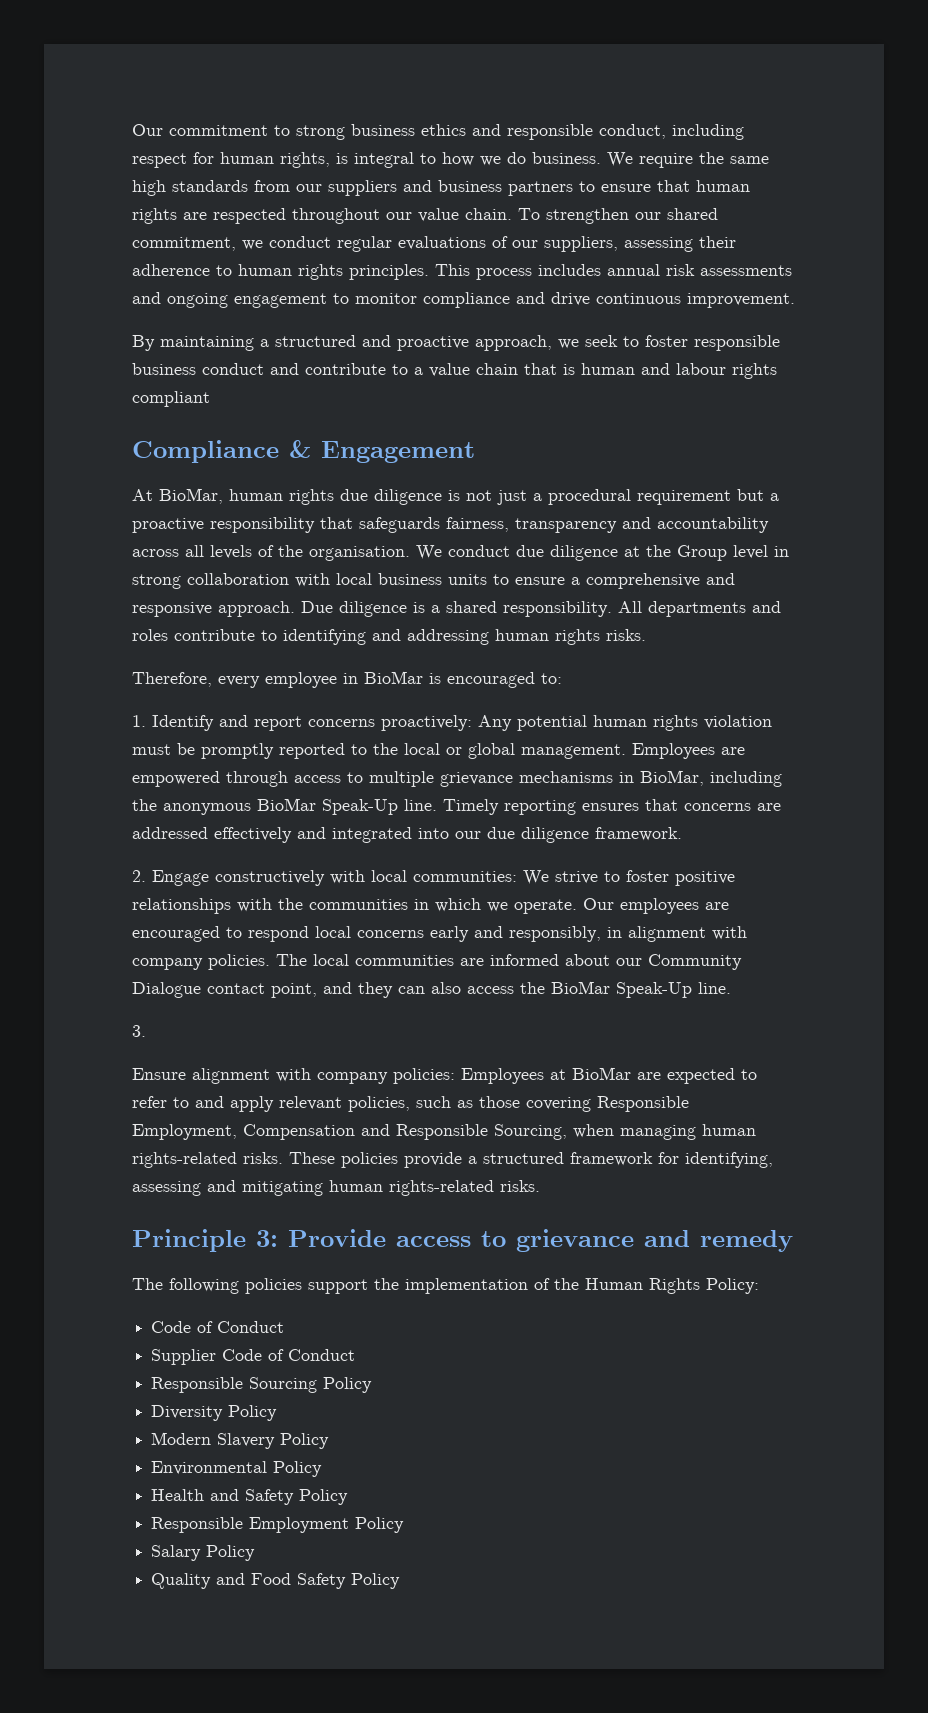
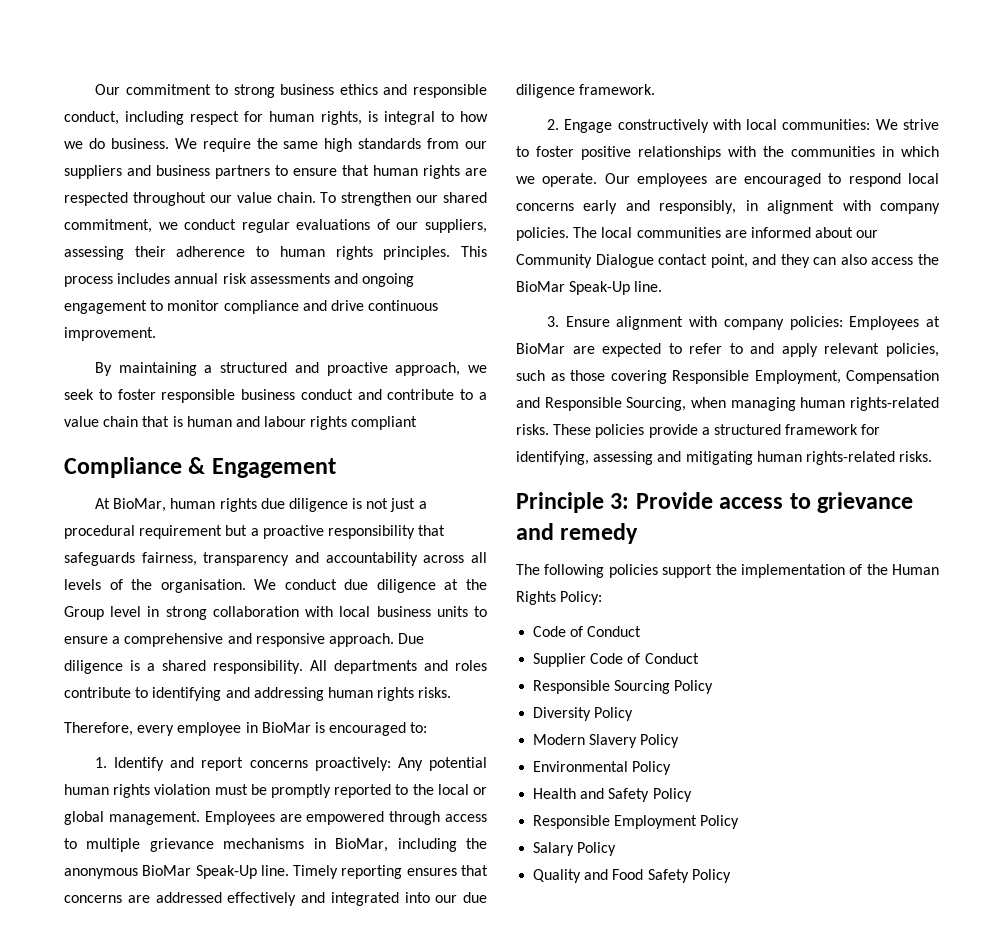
- 3.
- Ensure alignment with company policies: Employees at BioMar are expected to refer to and apply relevant policies, such as those covering Responsible Employment, Compensation and Responsible Sourcing, when managing human rights-related risks.
+ 3. Ensure alignment with company policies: Employees at BioMar are expected to refer to and apply relevant policies, such as those covering Responsible Employment, Compensation and Responsible Sourcing, when managing human rights-related risks.

